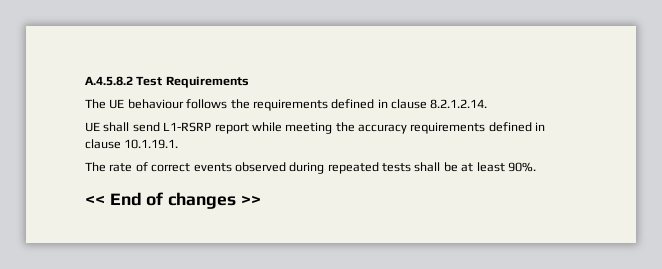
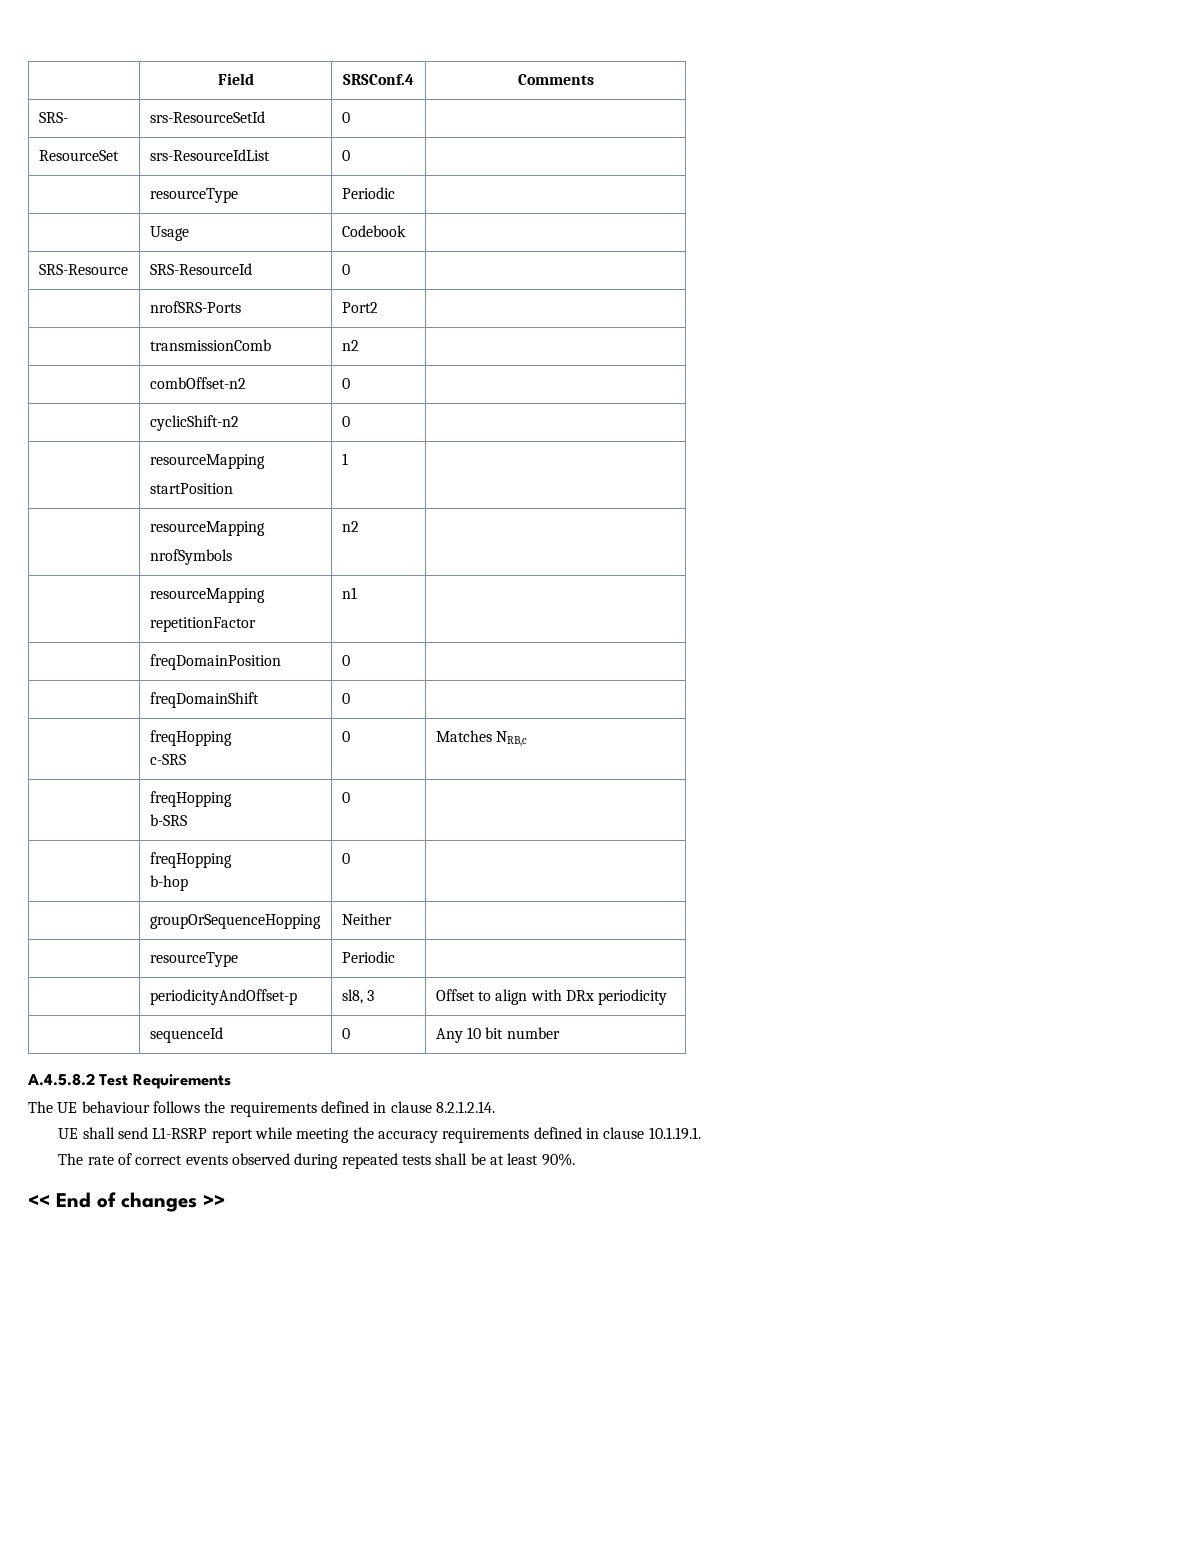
+ | Field | SRSConf.4 | Comments
+ SRS- | srs-ResourceSetId | 0 |
+ ResourceSet | srs-ResourceIdList | 0 |
+ | resourceType | Periodic |
+ | Usage | Codebook |
+ SRS-Resource | SRS-ResourceId | 0 |
+ | nrofSRS-Ports | Port2 |
+ | transmissionComb | n2 |
+ | combOffset-n2 | 0 |
+ | cyclicShift-n2 | 0 |
+ | resourceMapping
+ startPosition | 1 |
+ | resourceMapping
+ nrofSymbols | n2 |
+ | resourceMapping
+ repetitionFactor | n1 |
+ | freqDomainPosition | 0 |
+ | freqDomainShift | 0 |
+ | freqHopping
+ c-SRS | 0 | Matches NRB,c
+ | freqHopping
+ b-SRS | 0 |
+ | freqHopping
+ b-hop | 0 |
+ | groupOrSequenceHopping | Neither |
+ | resourceType | Periodic |
+ | periodicityAndOffset-p | sl8, 3 | Offset to align with DRx periodicity
+ | sequenceId | 0 | Any 10 bit number

